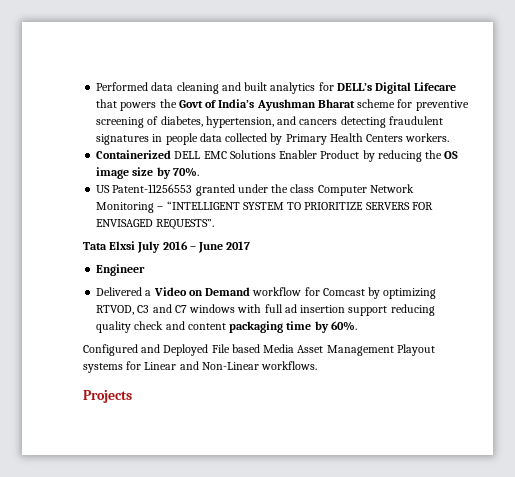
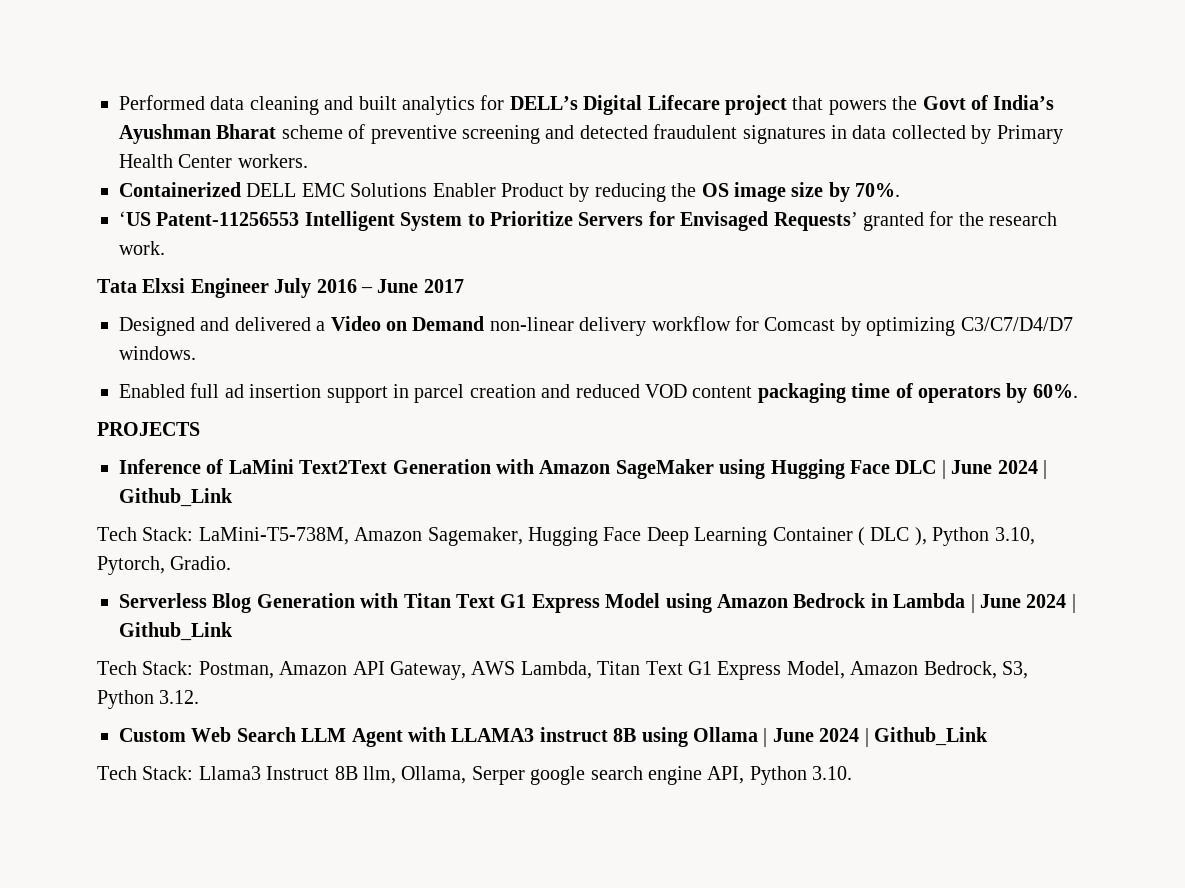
- Performed data cleaning and built analytics for DELL’s Digital Lifecare that powers the Govt of India’s Ayushman Bharat scheme for preventive screening of diabetes, hypertension, and cancers detecting fraudulent signatures in people data collected by Primary Health Centers workers.
+ Performed data cleaning and built analytics for DELL’s Digital Lifecare project that powers the Govt of India’s Ayushman Bharat scheme of preventive screening and detected fraudulent signatures in data collected by Primary Health Center workers.
- US Patent-11256553 granted under the class Computer Network Monitoring – “INTELLIGENT SYSTEM TO PRIORITIZE SERVERS FOR ENVISAGED REQUESTS”.
+ ‘US Patent-11256553 Intelligent System to Prioritize Servers for Envisaged Requests’ granted for the research work.
- Tata Elxsi July 2016 – June 2017
+ Tata Elxsi Engineer July 2016 – June 2017
- Engineer
- Delivered a Video on Demand workflow for Comcast by optimizing RTVOD, C3 and C7 windows with full ad insertion support reducing quality check and content packaging time by 60%.
+ Designed and delivered a Video on Demand non-linear delivery workflow for Comcast by optimizing C3/C7/D4/D7 windows.
+ Enabled full ad insertion support in parcel creation and reduced VOD content packaging time of operators by 60%.
- Configured and Deployed File based Media Asset Management Playout systems for Linear and Non-Linear workflows.
- Projects
+ PROJECTS
+ Inference of LaMini Text2Text Generation with Amazon SageMaker using Hugging Face DLC | June 2024 | Github_Link
+ Tech Stack: LaMini-T5-738M, Amazon Sagemaker, Hugging Face Deep Learning Container ( DLC ), Python 3.10, Pytorch, Gradio.
+ Serverless Blog Generation with Titan Text G1 Express Model using Amazon Bedrock in Lambda | June 2024 | Github_Link
+ Tech Stack: Postman, Amazon API Gateway, AWS Lambda, Titan Text G1 Express Model, Amazon Bedrock, S3, Python 3.12.
+ Custom Web Search LLM Agent with LLAMA3 instruct 8B using Ollama | June 2024 | Github_Link
+ Tech Stack: Llama3 Instruct 8B llm, Ollama, Serper google search engine API, Python 3.10.

